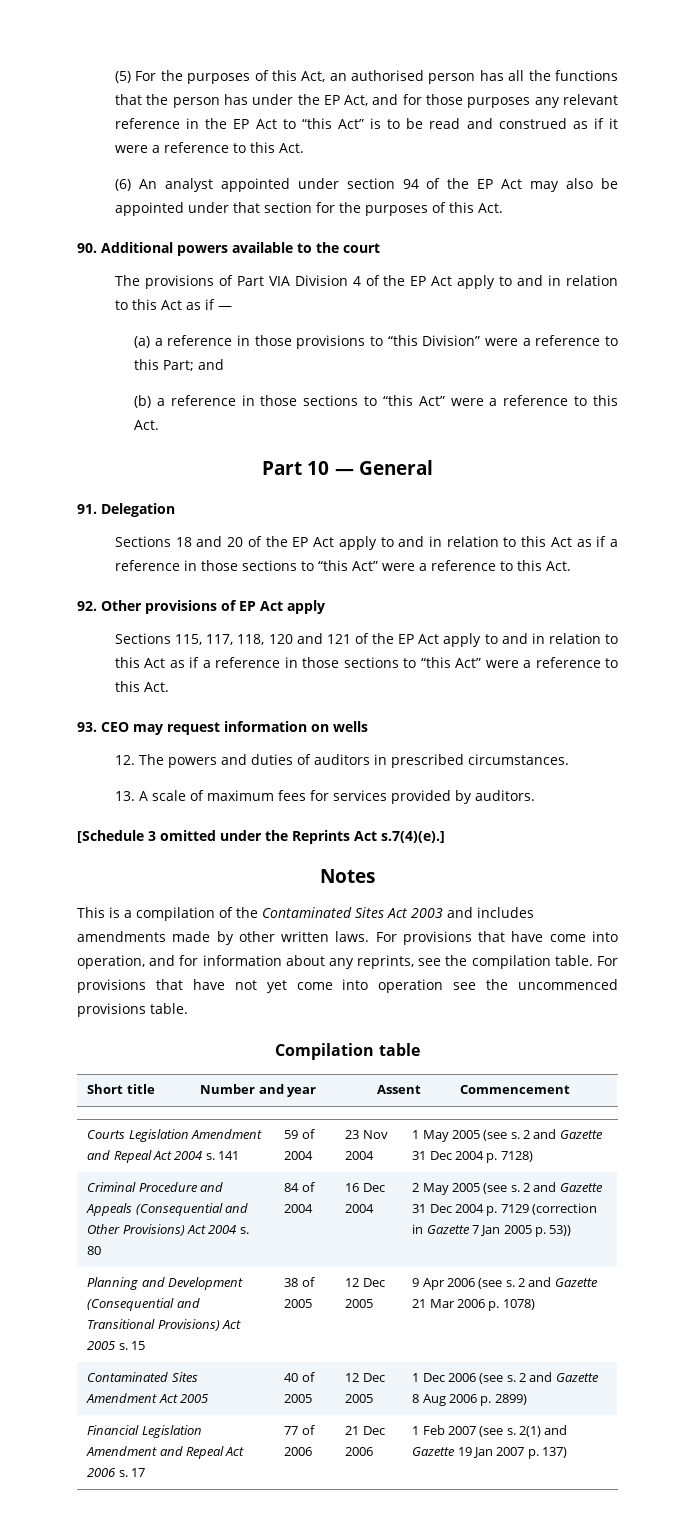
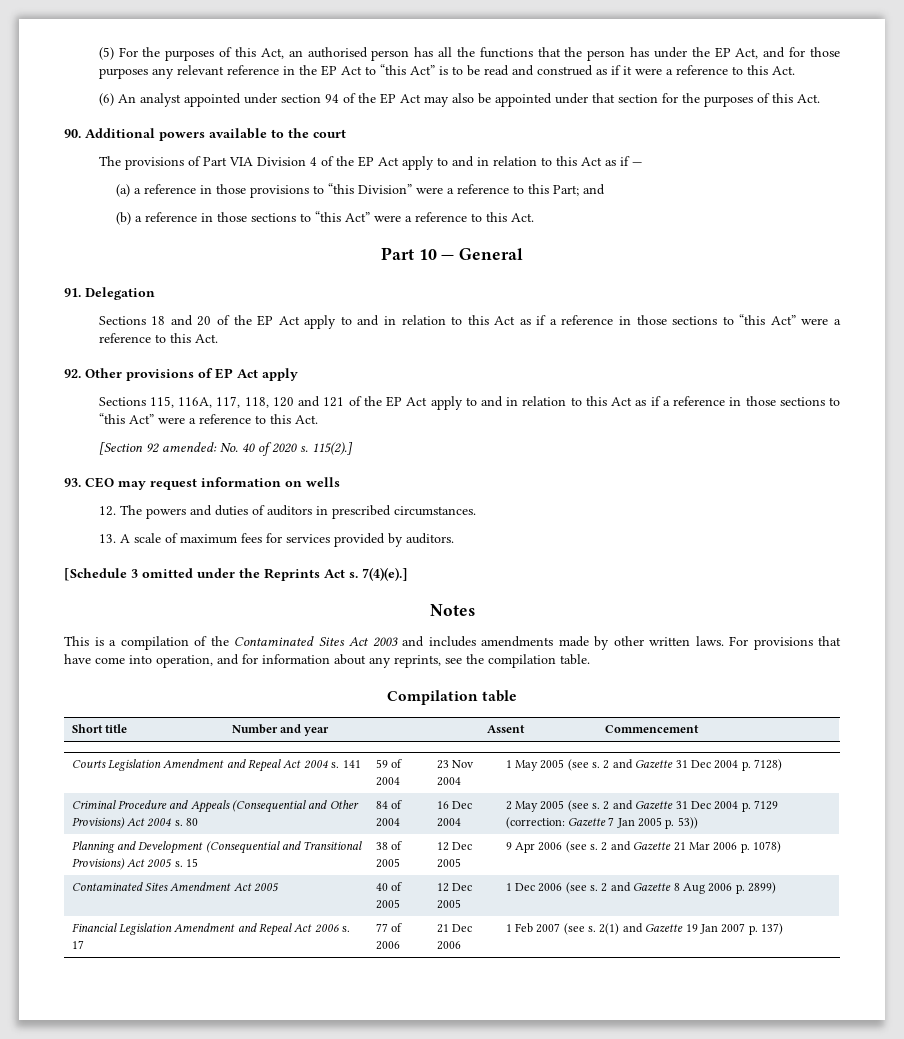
- Sections 115, 117, 118, 120 and 121 of the EP Act apply to and in relation to this Act as if a reference in those sections to “this Act” were a reference to this Act.
+ Sections 115, 116A, 117, 118, 120 and 121 of the EP Act apply to and in relation to this Act as if a reference in those sections to “this Act” were a reference to this Act.
+ [Section 92 amended: No. 40 of 2020 s. 115(2).]
- [Schedule 3 omitted under the Reprints Act s.7(4)(e).]
+ [Schedule 3 omitted under the Reprints Act s. 7(4)(e).]
- For provisions that have not yet come into operation see the uncommenced provisions table.
- Criminal Procedure and Appeals (Consequential and Other Provisions) Act 2004 s. 80 | 84 of 2004 | 16 Dec 2004 | 2 May 2005 (see s. 2 and Gazette 31 Dec 2004 p. 7129 (correction in Gazette 7 Jan 2005 p. 53))
+ Criminal Procedure and Appeals (Consequential and Other Provisions) Act 2004 s. 80 | 84 of 2004 | 16 Dec 2004 | 2 May 2005 (see s. 2 and Gazette 31 Dec 2004 p. 7129 (correction: Gazette 7 Jan 2005 p. 53))

